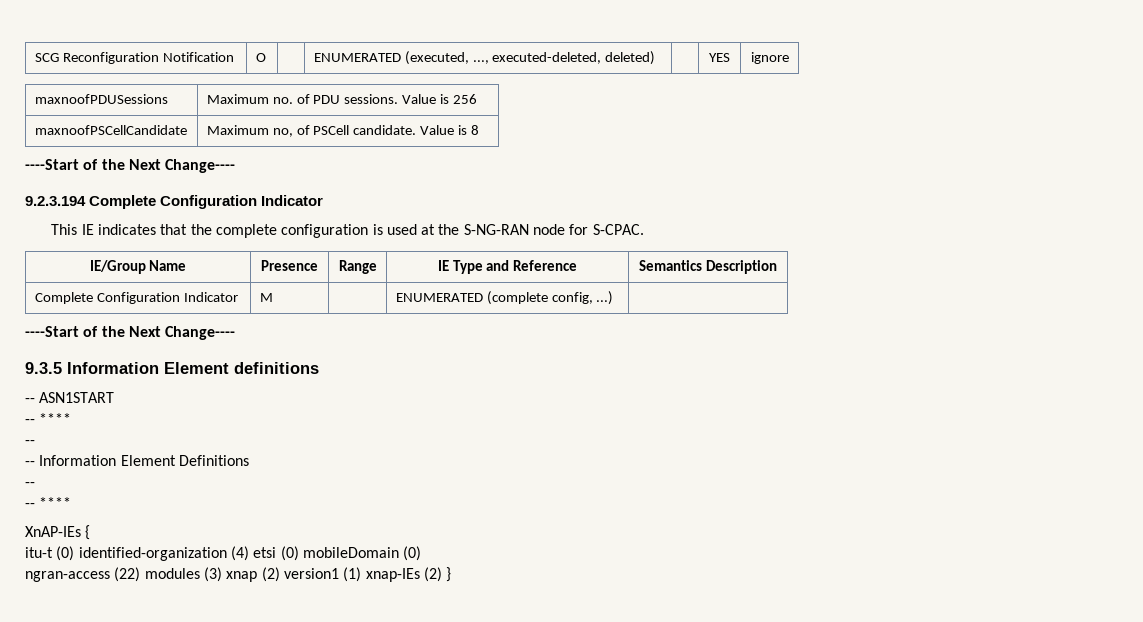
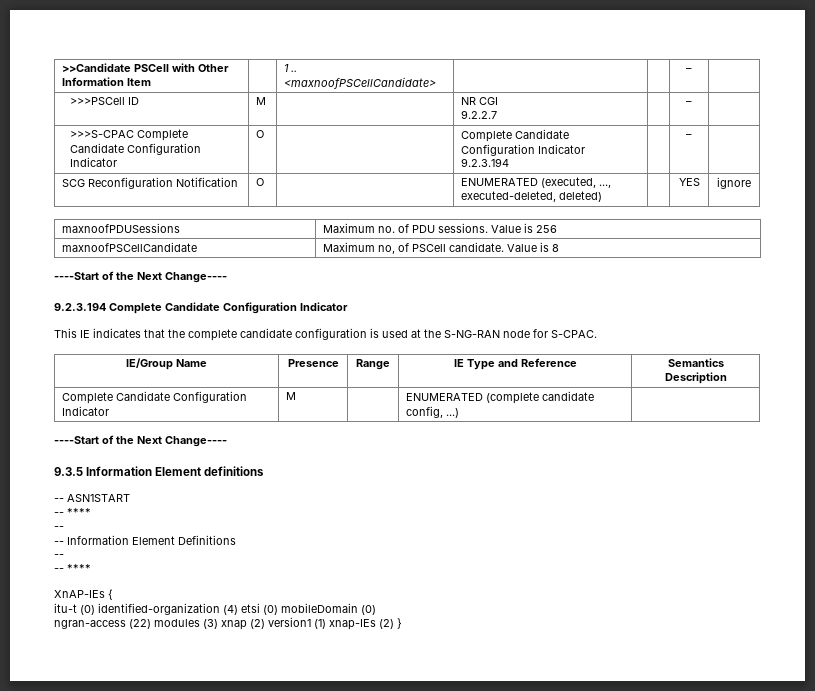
+ >>Candidate PSCell with Other Information Item | | 1 .. <maxnoofPSCellCandidate> | | | – |
+ >>>PSCell ID | M | | NR CGI
+ 9.2.2.7 | | – |
+ >>>S-CPAC Complete Candidate Configuration Indicator | O | | Complete Candidate Configuration Indicator
+ 9.2.3.194 | | – |
- 9.2.3.194 Complete Configuration Indicator
+ 9.2.3.194 Complete Candidate Configuration Indicator
- This IE indicates that the complete configuration is used at the S-NG-RAN node for S-CPAC.
+ This IE indicates that the complete candidate configuration is used at the S-NG-RAN node for S-CPAC.
- Complete Configuration Indicator | M | | ENUMERATED (complete config, ...) |
+ Complete Candidate Configuration Indicator | M | | ENUMERATED (complete candidate config, ...) |

